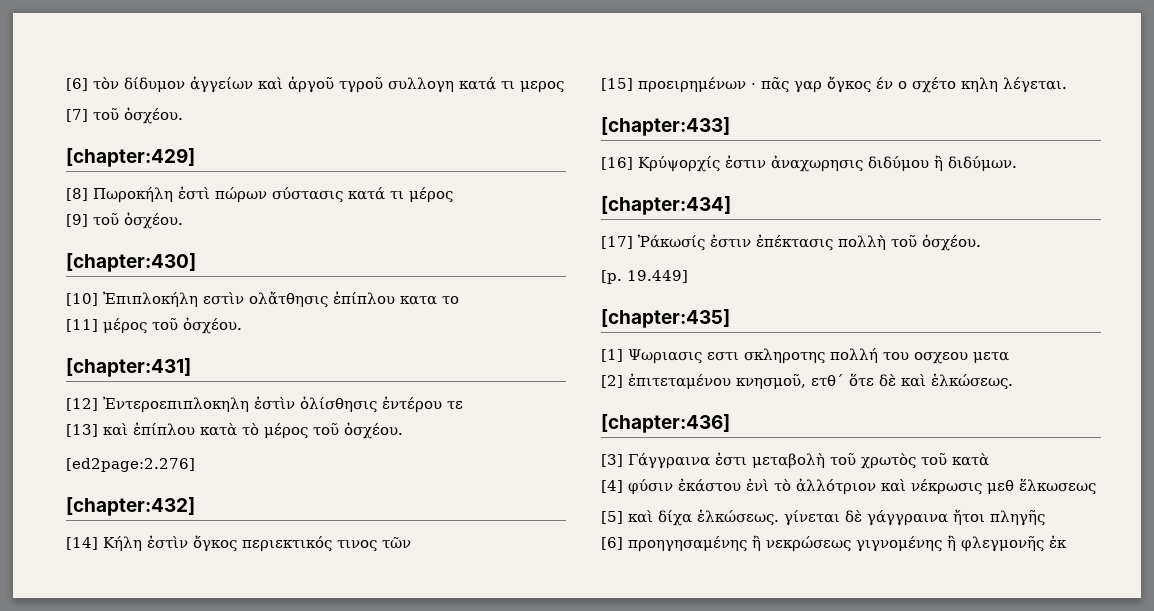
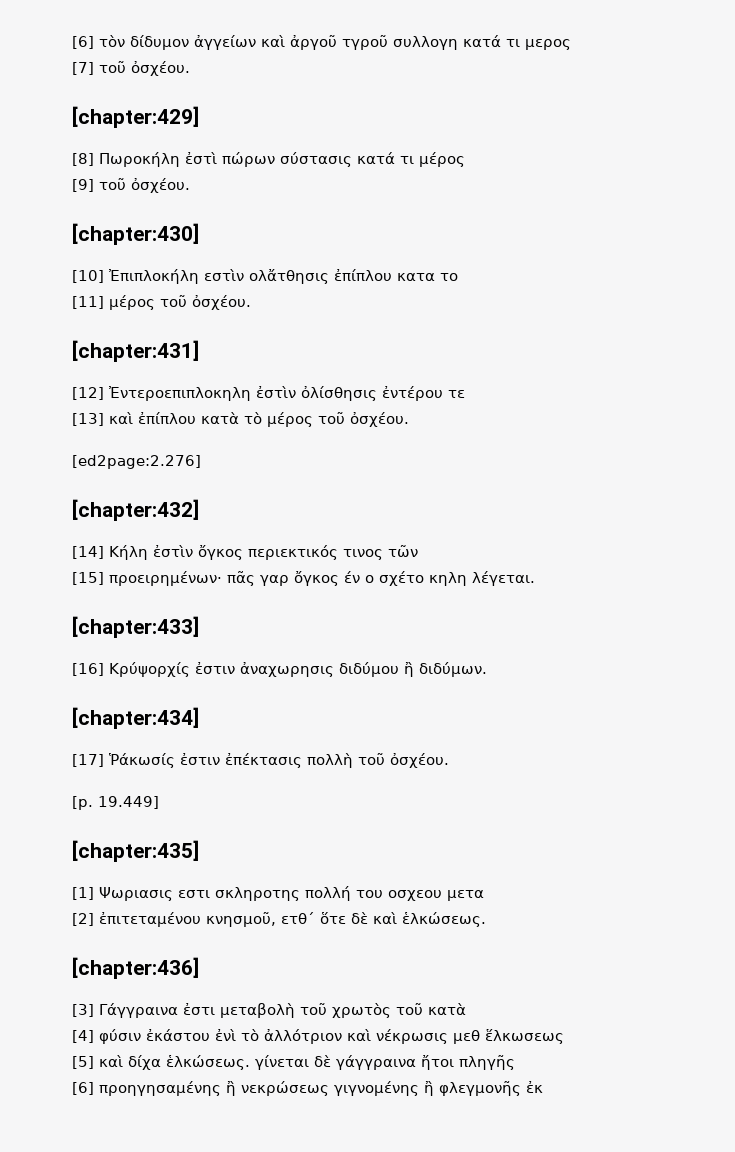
- [15] προειρημένων · πᾶς γαρ ὄγκος έν ο σχέτο κηλη λέγεται.
+ [15] προειρημένων· πᾶς γαρ ὄγκος έν ο σχέτο κηλη λέγεται.

